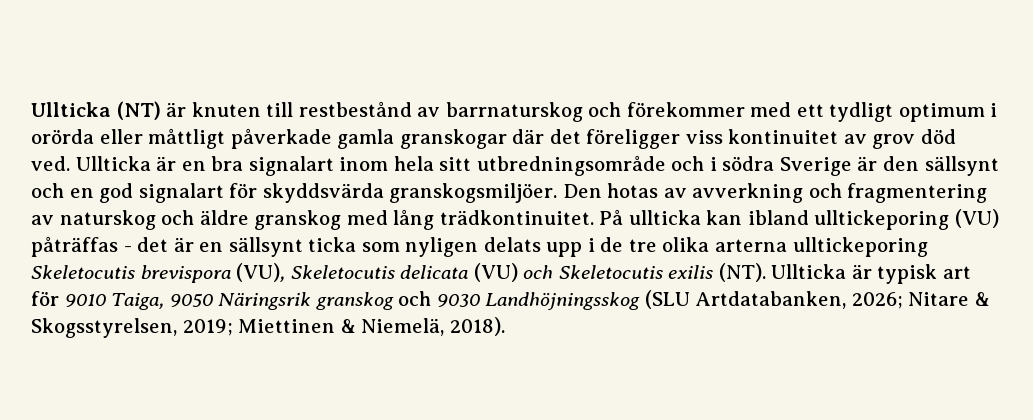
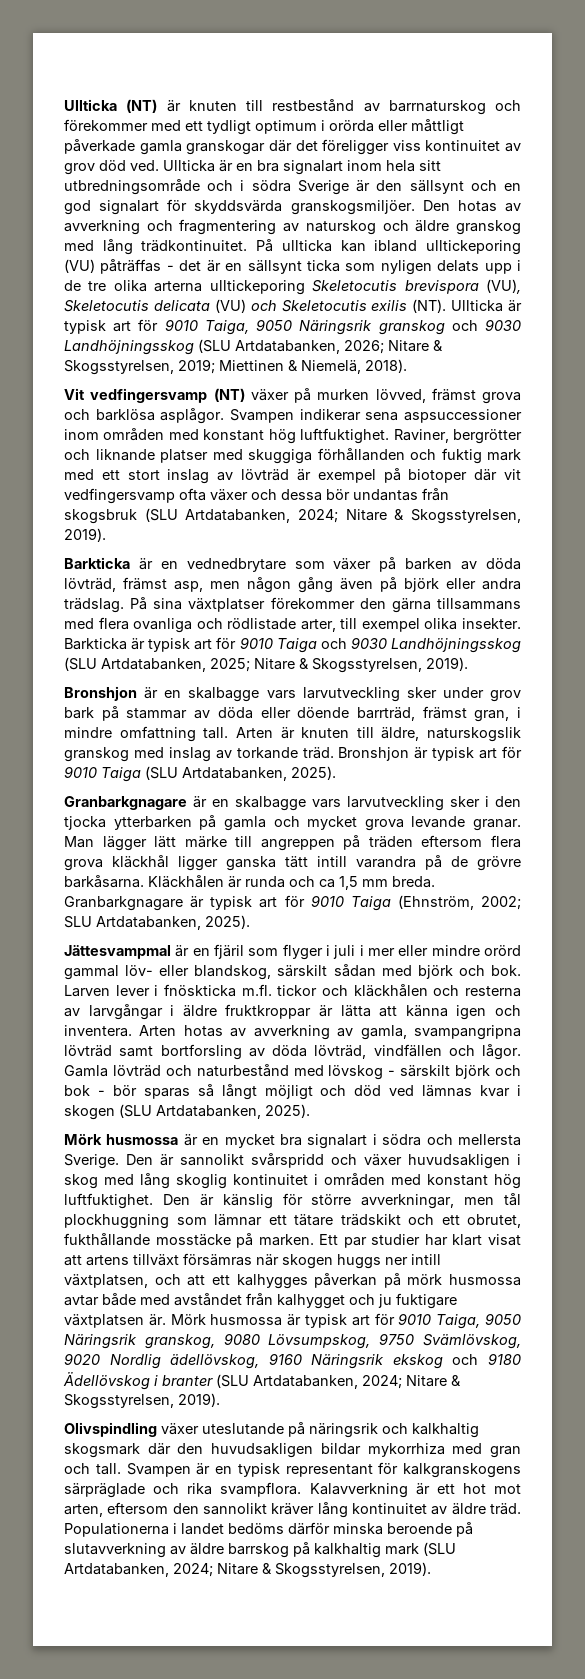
+ Vit vedfingersvamp (NT) växer på murken lövved, främst grova och barklösa asplågor. Svampen indikerar sena aspsuccessioner inom områden med konstant hög luftfuktighet. Raviner, bergrötter och liknande platser med skuggiga förhållanden och fuktig mark med ett stort inslag av lövträd är exempel på biotoper där vit vedfingersvamp ofta växer och dessa bör undantas från skogsbruk (SLU Artdatabanken, 2024; Nitare & Skogsstyrelsen, 2019).
+ Barkticka är en vednedbrytare som växer på barken av döda lövträd, främst asp, men någon gång även på björk eller andra trädslag. På sina växtplatser förekommer den gärna tillsammans med flera ovanliga och rödlistade arter, till exempel olika insekter. Barkticka är typisk art för 9010 Taiga och 9030 Landhöjningsskog (SLU Artdatabanken, 2025; Nitare & Skogsstyrelsen, 2019).
+ Bronshjon är en skalbagge vars larvutveckling sker under grov bark på stammar av döda eller döende barrträd, främst gran, i mindre omfattning tall. Arten är knuten till äldre, naturskogslik granskog med inslag av torkande träd. Bronshjon är typisk art för 9010 Taiga (SLU Artdatabanken, 2025).
+ Granbarkgnagare är en skalbagge vars larvutveckling sker i den tjocka ytterbarken på gamla och mycket grova levande granar. Man lägger lätt märke till angreppen på träden eftersom flera grova kläckhål ligger ganska tätt intill varandra på de grövre barkåsarna. Kläckhålen är runda och ca 1,5 mm breda. Granbarkgnagare är typisk art för 9010 Taiga (Ehnström, 2002; SLU Artdatabanken, 2025).
+ Jättesvampmal är en fjäril som flyger i juli i mer eller mindre orörd gammal löv- eller blandskog, särskilt sådan med björk och bok. Larven lever i fnöskticka m.fl. tickor och kläckhålen och resterna av larvgångar i äldre fruktkroppar är lätta att känna igen och inventera. Arten hotas av avverkning av gamla, svampangripna lövträd samt bortforsling av döda lövträd, vindfällen och lågor. Gamla lövträd och naturbestånd med lövskog - särskilt björk och bok - bör sparas så långt möjligt och död ved lämnas kvar i skogen (SLU Artdatabanken, 2025).
+ Mörk husmossa är en mycket bra signalart i södra och mellersta Sverige. Den är sannolikt svårspridd och växer huvudsakligen i skog med lång skoglig kontinuitet i områden med konstant hög luftfuktighet. Den är känslig för större avverkningar, men tål plockhuggning som lämnar ett tätare trädskikt och ett obrutet, fukthållande mosstäcke på marken. Ett par studier har klart visat att artens tillväxt försämras när skogen huggs ner intill växtplatsen, och att ett kalhygges påverkan på mörk husmossa avtar både med avståndet från kalhygget och ju fuktigare växtplatsen är. Mörk husmossa är typisk art för 9010 Taiga, 9050 Näringsrik granskog, 9080 Lövsumpskog, 9750 Svämlövskog, 9020 Nordlig ädellövskog, 9160 Näringsrik ekskog och 9180 Ädellövskog i branter (SLU Artdatabanken, 2024; Nitare & Skogsstyrelsen, 2019).
+ Olivspindling växer uteslutande på näringsrik och kalkhaltig skogsmark där den huvudsakligen bildar mykorrhiza med gran och tall. Svampen är en typisk representant för kalkgranskogens särpräglade och rika svampflora. Kalavverkning är ett hot mot arten, eftersom den sannolikt kräver lång kontinuitet av äldre träd. Populationerna i landet bedöms därför minska beroende på slutavverkning av äldre barrskog på kalkhaltig mark (SLU Artdatabanken, 2024; Nitare & Skogsstyrelsen, 2019).

